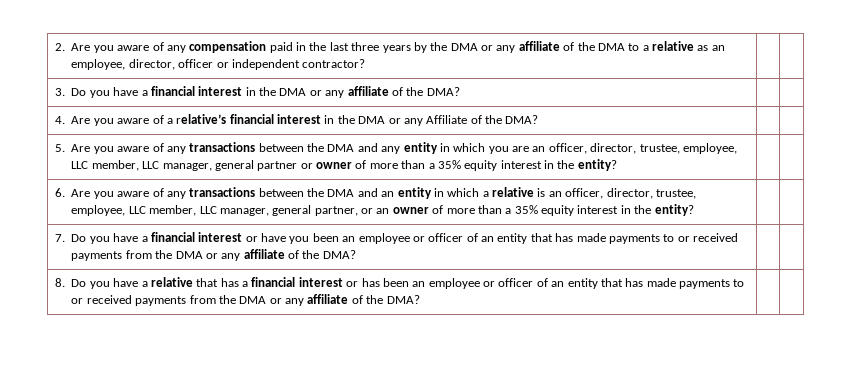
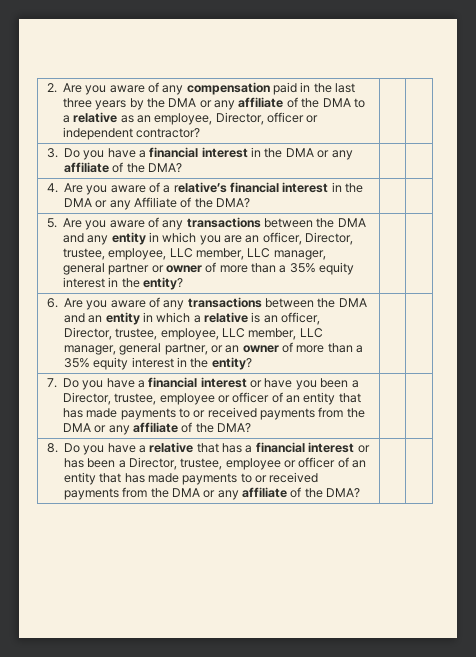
- 2. Are you aware of any compensation paid in the last three years by the DMA or any affiliate of the DMA to a relative as an employee, director, officer or independent contractor? | |
+ 2. Are you aware of any compensation paid in the last three years by the DMA or any affiliate of the DMA to a relative as an employee, Director, officer or independent contractor? | |
- 5. Are you aware of any transactions between the DMA and any entity in which you are an officer, director, trustee, employee, LLC member, LLC manager, general partner or owner of more than a 35% equity interest in the entity? | |
+ 5. Are you aware of any transactions between the DMA and any entity in which you are an officer, Director, trustee, employee, LLC member, LLC manager, general partner or owner of more than a 35% equity interest in the entity? | |
- 6. Are you aware of any transactions between the DMA and an entity in which a relative is an officer, director, trustee, employee, LLC member, LLC manager, general partner, or an owner of more than a 35% equity interest in the entity?
+ 6. Are you aware of any transactions between the DMA and an entity in which a relative is an officer, Director, trustee, employee, LLC member, LLC manager, general partner, or an owner of more than a 35% equity interest in the entity?
- 7. Do you have a financial interest or have you been an employee or officer of an entity that has made payments to or received payments from the DMA or any affiliate of the DMA? | |
+ 7. Do you have a financial interest or have you been a Director, trustee, employee or officer of an entity that has made payments to or received payments from the DMA or any affiliate of the DMA? | |
- 8. Do you have a relative that has a financial interest or has been an employee or officer of an entity that has made payments to or received payments from the DMA or any affiliate of the DMA? | |
+ 8. Do you have a relative that has a financial interest or has been a Director, trustee, employee or officer of an entity that has made payments to or received payments from the DMA or any affiliate of the DMA? | |

